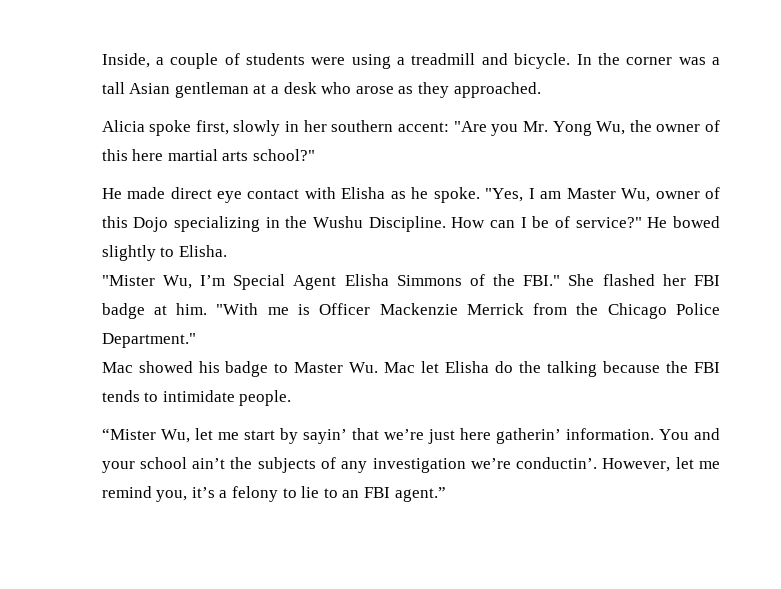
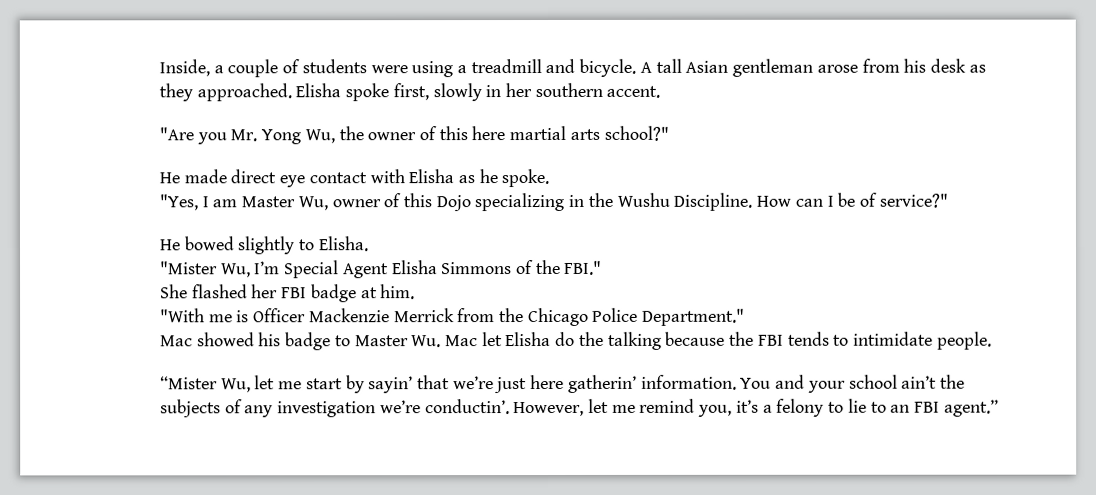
- In the corner was a tall Asian gentleman at a desk who arose as they approached.
- Alicia spoke first, slowly in her southern accent: "Are you Mr. Yong Wu, the owner of this here martial arts school?"
+ A tall Asian gentleman arose from his desk as they approached. Elisha spoke first, slowly in her southern accent.
+ "Are you Mr. Yong Wu, the owner of this here martial arts school?"
- He made direct eye contact with Elisha as he spoke. "Yes, I am Master Wu, owner of this Dojo specializing in the Wushu Discipline.
+ He made direct eye contact with Elisha as he spoke.
+ "Yes, I am Master Wu, owner of this Dojo specializing in the Wushu Discipline.
- How can I be of service?" He bowed slightly to Elisha.
+ How can I be of service?"
+ He bowed slightly to Elisha.
- "Mister Wu, I’m Special Agent Elisha Simmons of the FBI." She flashed her FBI badge at him. "With me is Officer Mackenzie Merrick from the Chicago Police Department."
+ "Mister Wu, I’m Special Agent Elisha Simmons of the FBI."
+ She flashed her FBI badge at him.
+ "With me is Officer Mackenzie Merrick from the Chicago Police Department."

